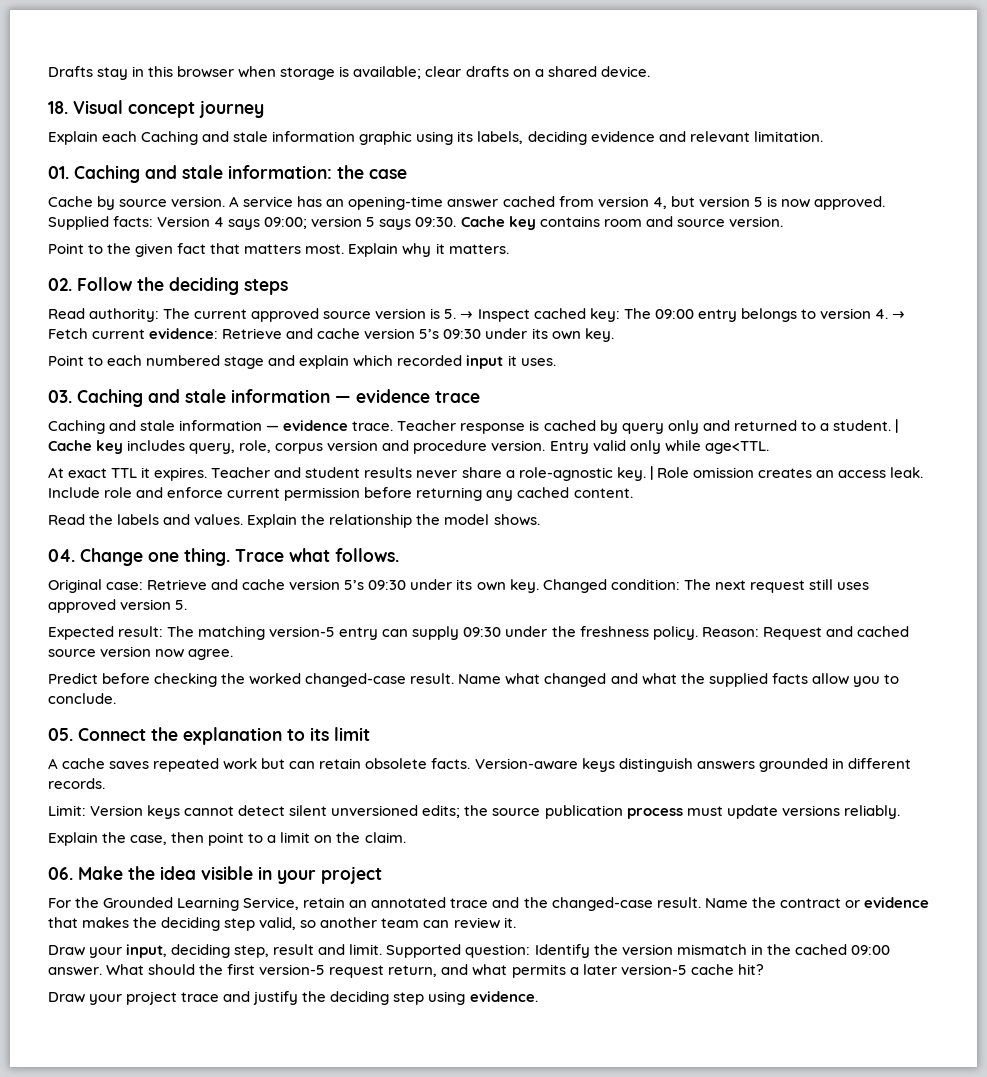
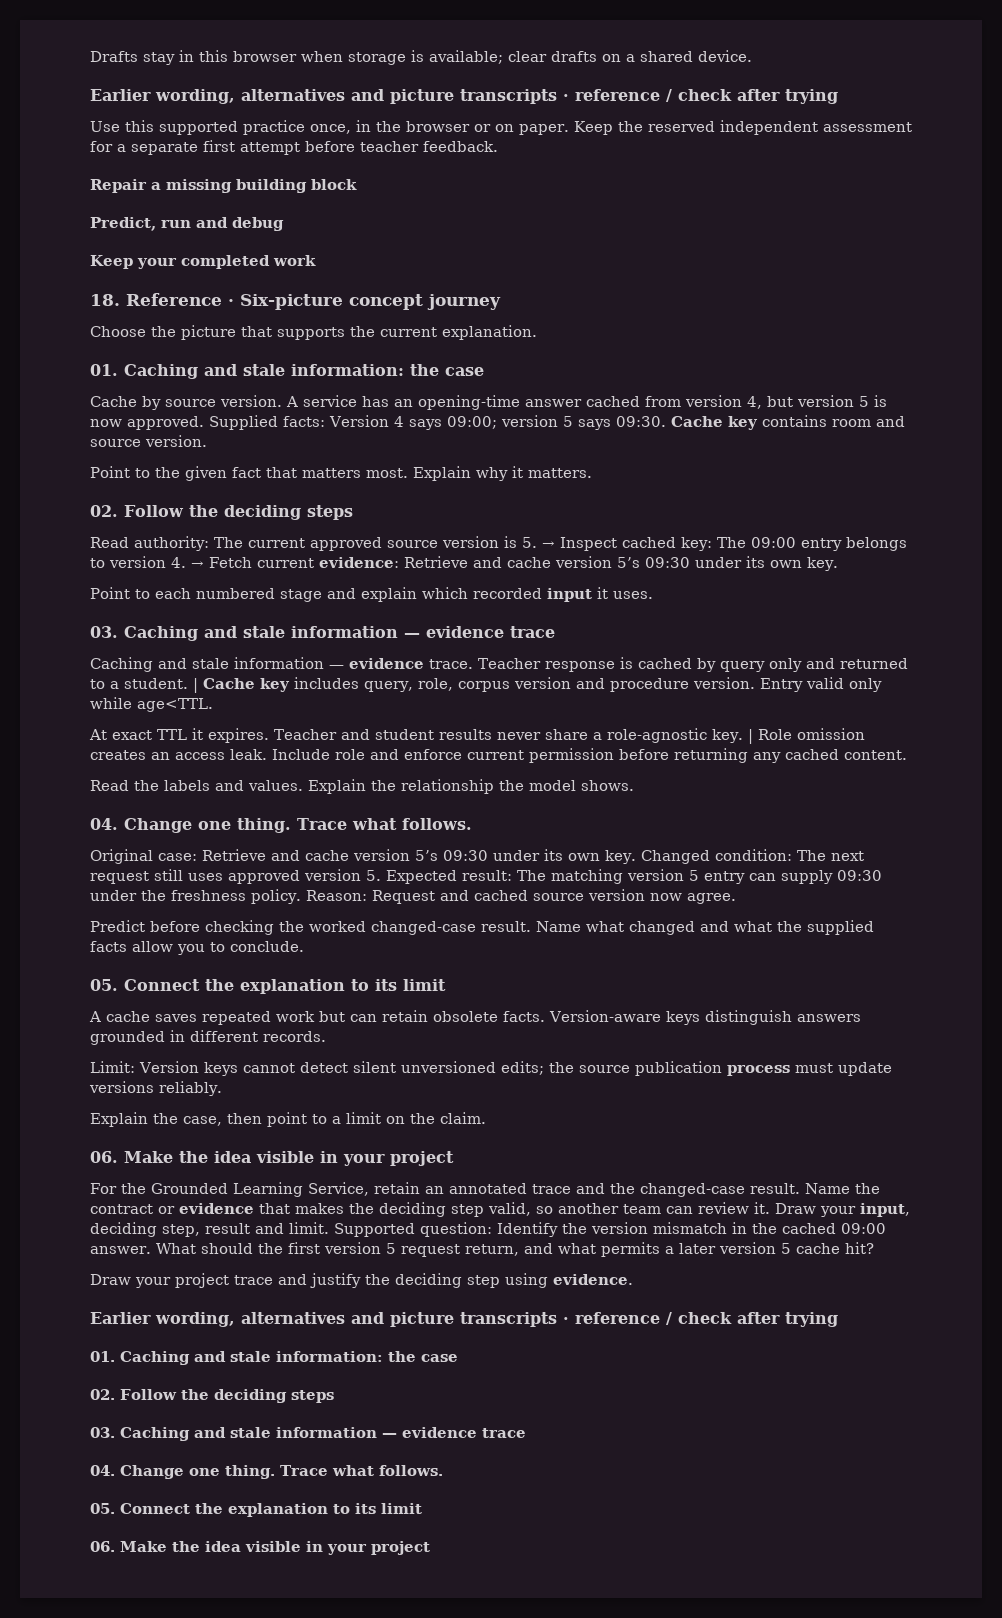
  Drafts stay in this browser when storage is available; clear drafts on a shared device.
- 18. Visual concept journey
- Explain each Caching and stale information graphic using its labels, deciding evidence and relevant limitation.
+ Earlier wording, alternatives and picture transcripts · reference / check after trying
+ Use this supported practice once, in the browser or on paper. Keep the reserved independent assessment for a separate first attempt before teacher feedback.
+ Repair a missing building block
+ Predict, run and debug
+ Keep your completed work
+ 18. Reference · Six-picture concept journey
+ Choose the picture that supports the current explanation.
- Changed condition: The next request still uses approved version 5.
- Expected result: The matching version-5 entry can supply 09:30 under the freshness policy.
+ Changed condition: The next request still uses approved version 5. Expected result: The matching version 5 entry can supply 09:30 under the freshness policy.
- Name the contract or evidence that makes the deciding step valid, so another team can review it.
- Draw your input, deciding step, result and limit.
+ Name the contract or evidence that makes the deciding step valid, so another team can review it. Draw your input, deciding step, result and limit.
- What should the first version-5 request return, and what permits a later version-5 cache hit?
+ What should the first version 5 request return, and what permits a later version 5 cache hit?
  Draw your project trace and justify the deciding step using evidence.
+ Earlier wording, alternatives and picture transcripts · reference / check after trying
+ 01. Caching and stale information: the case
+ 02. Follow the deciding steps
+ 03. Caching and stale information — evidence trace
+ 04. Change one thing. Trace what follows.
+ 05. Connect the explanation to its limit
+ 06. Make the idea visible in your project

